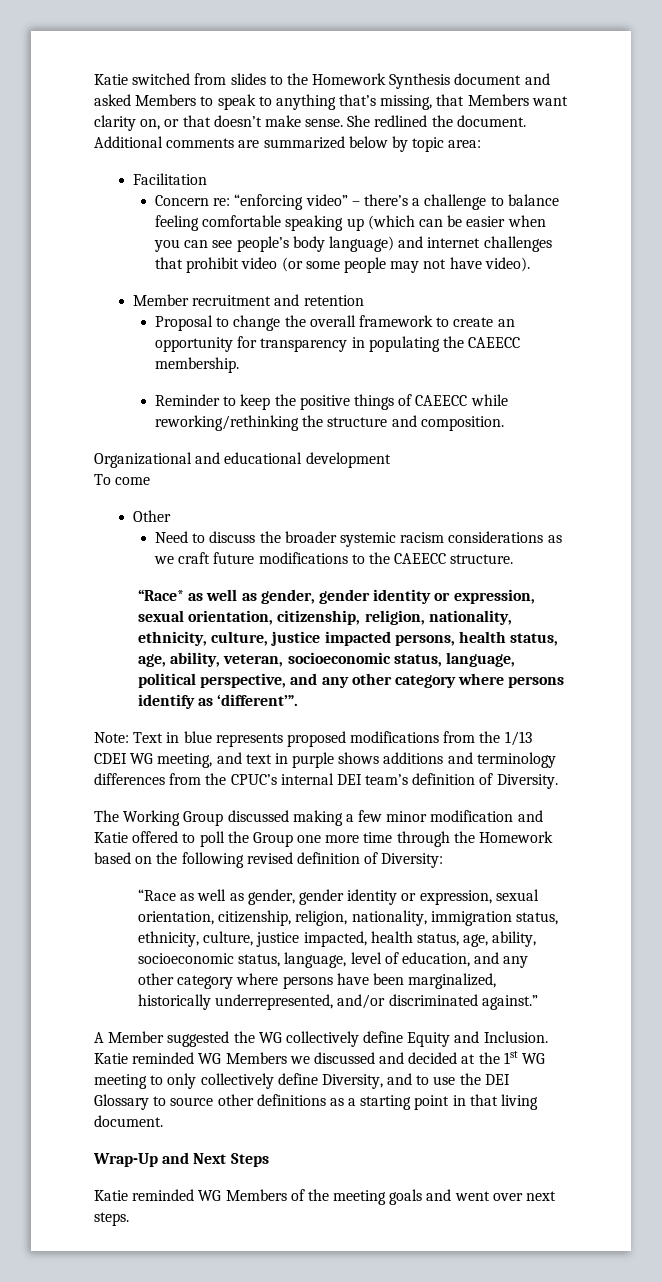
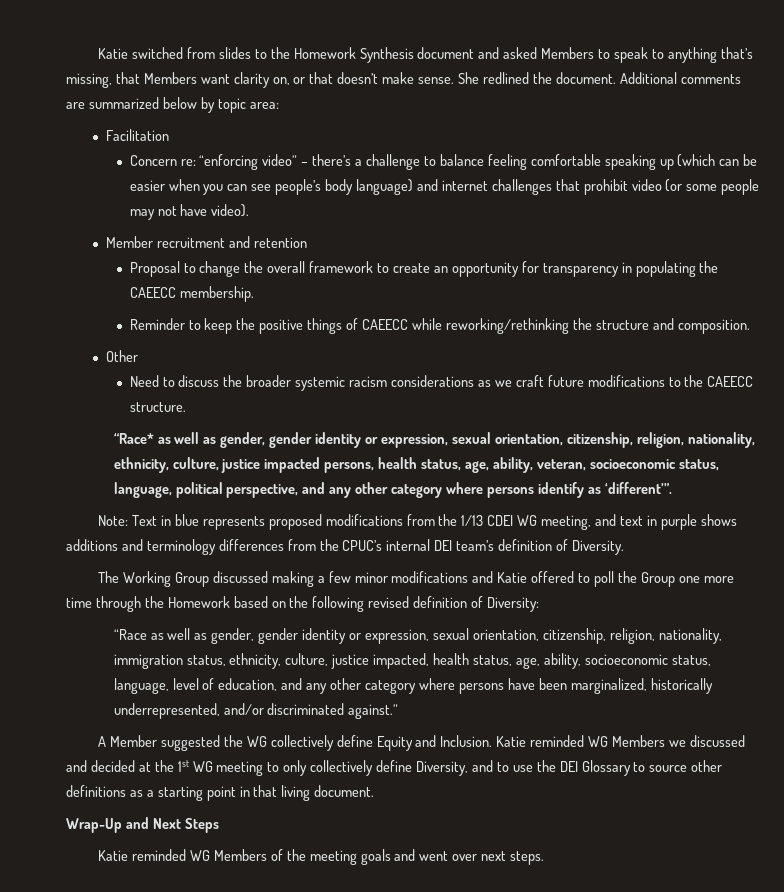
- Organizational and educational development
- To come
- The Working Group discussed making a few minor modification and Katie offered to poll the Group one more time through the Homework based on the following revised definition of Diversity:
+ The Working Group discussed making a few minor modifications and Katie offered to poll the Group one more time through the Homework based on the following revised definition of Diversity:

